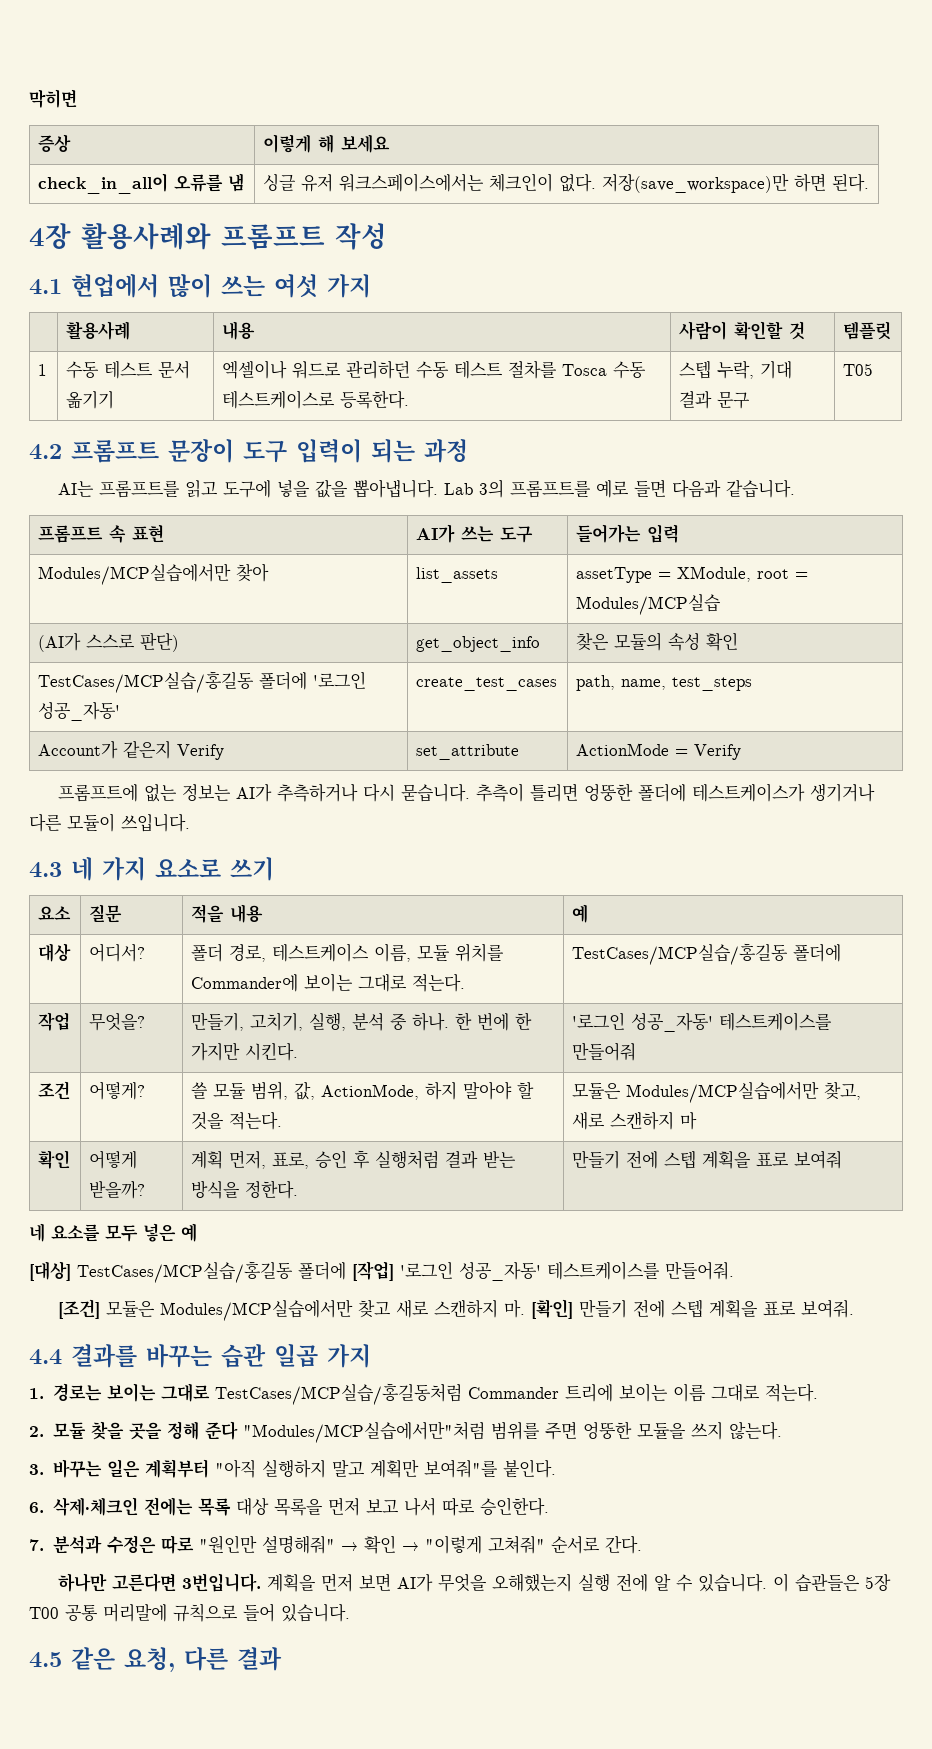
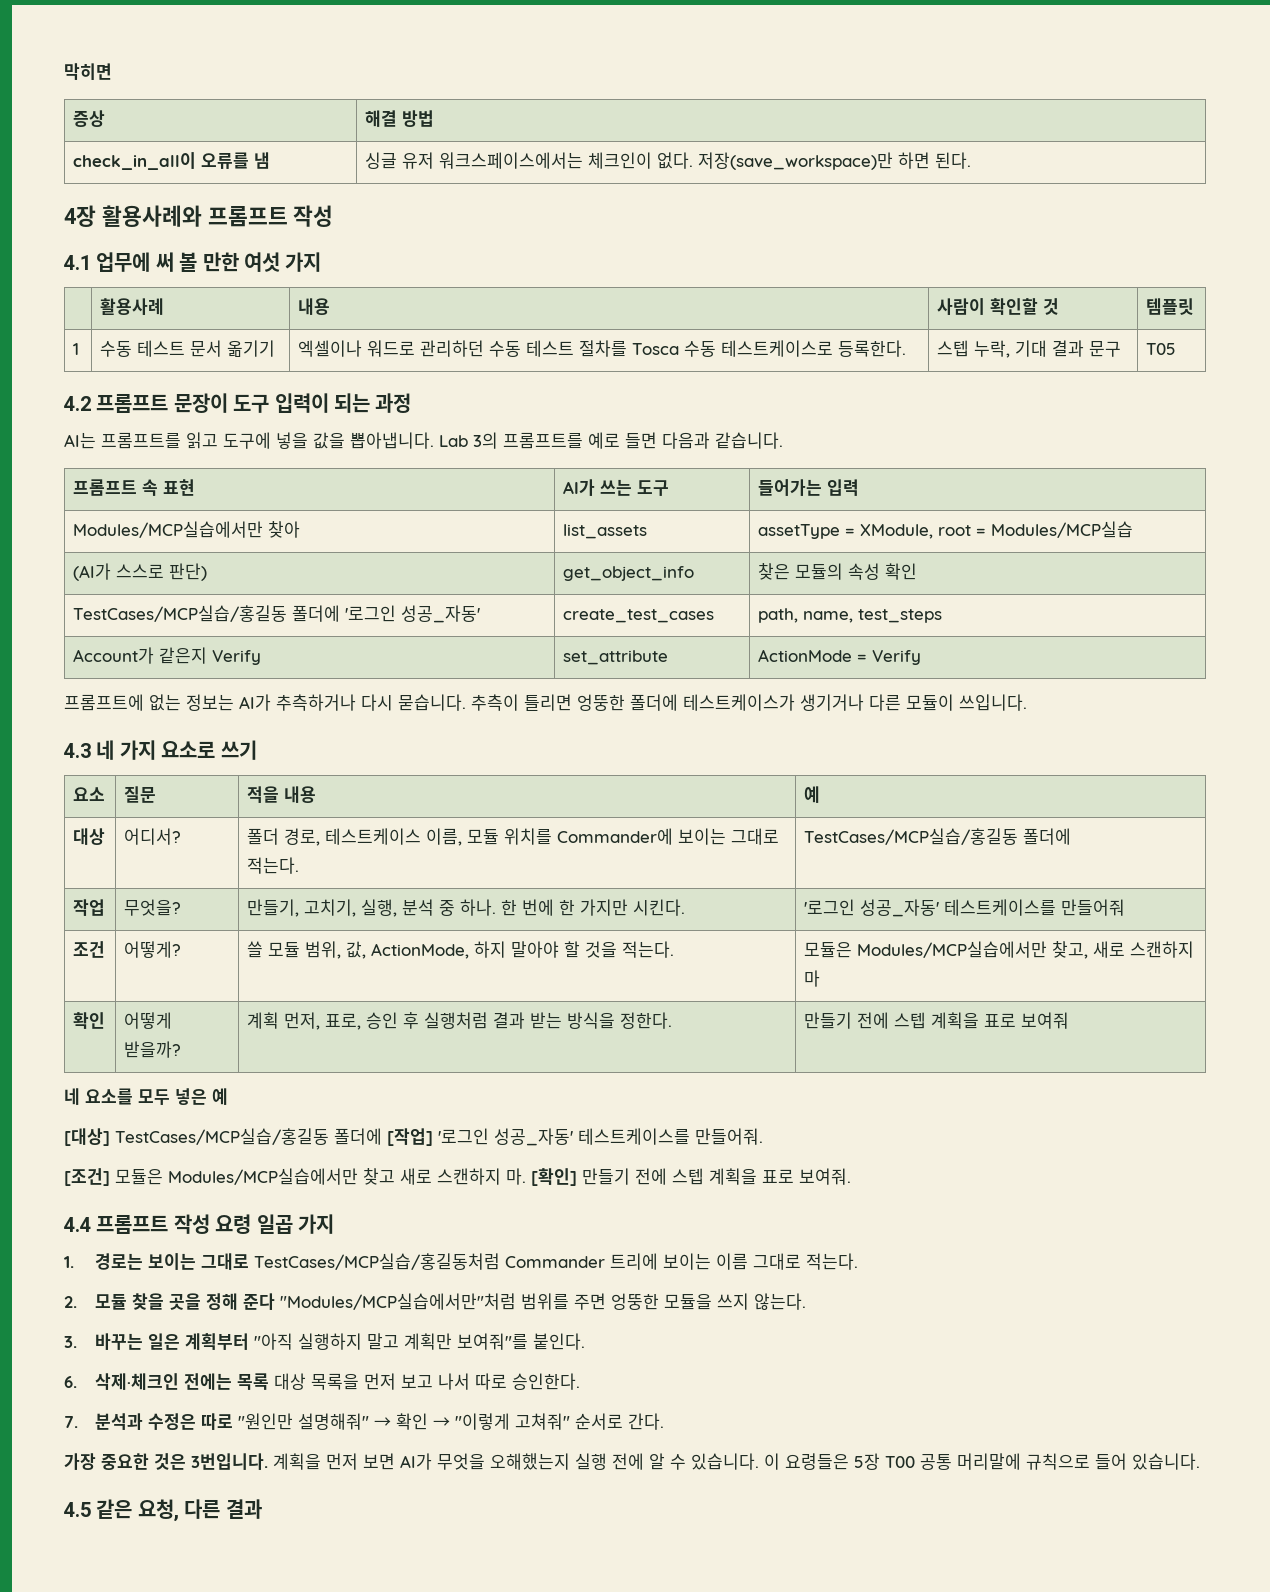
- 증상 | 이렇게 해 보세요
+ 증상 | 해결 방법
- 4.1 현업에서 많이 쓰는 여섯 가지
+ 4.1 업무에 써 볼 만한 여섯 가지
- 4.4 결과를 바꾸는 습관 일곱 가지
+ 4.4 프롬프트 작성 요령 일곱 가지
- 하나만 고른다면 3번입니다.
+ 가장 중요한 것은 3번입니다.
- 이 습관들은 5장 T00 공통 머리말에 규칙으로 들어 있습니다.
+ 이 요령들은 5장 T00 공통 머리말에 규칙으로 들어 있습니다.

